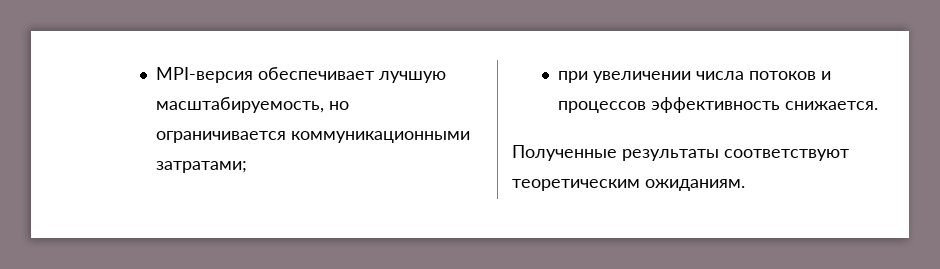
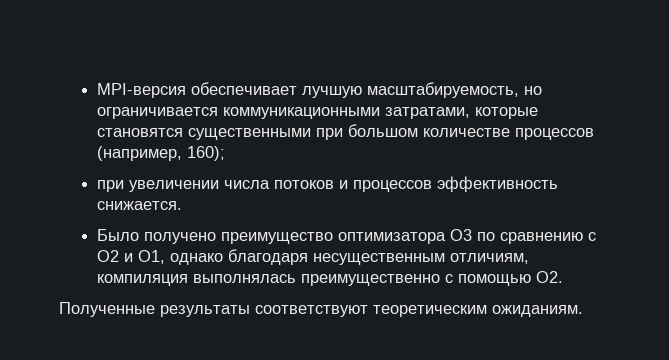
- MPI-версия обеспечивает лучшую масштабируемость, но ограничивается коммуникационными затратами;
+ MPI-версия обеспечивает лучшую масштабируемость, но ограничивается коммуникационными затратами, которые становятся существенными при большом количестве процессов (например, 160);
+ Было получено преимущество оптимизатора О3 по сравнению с О2 и О1, однако благодаря несущественным отличиям, компиляция выполнялась преимущественно с помощью О2.

